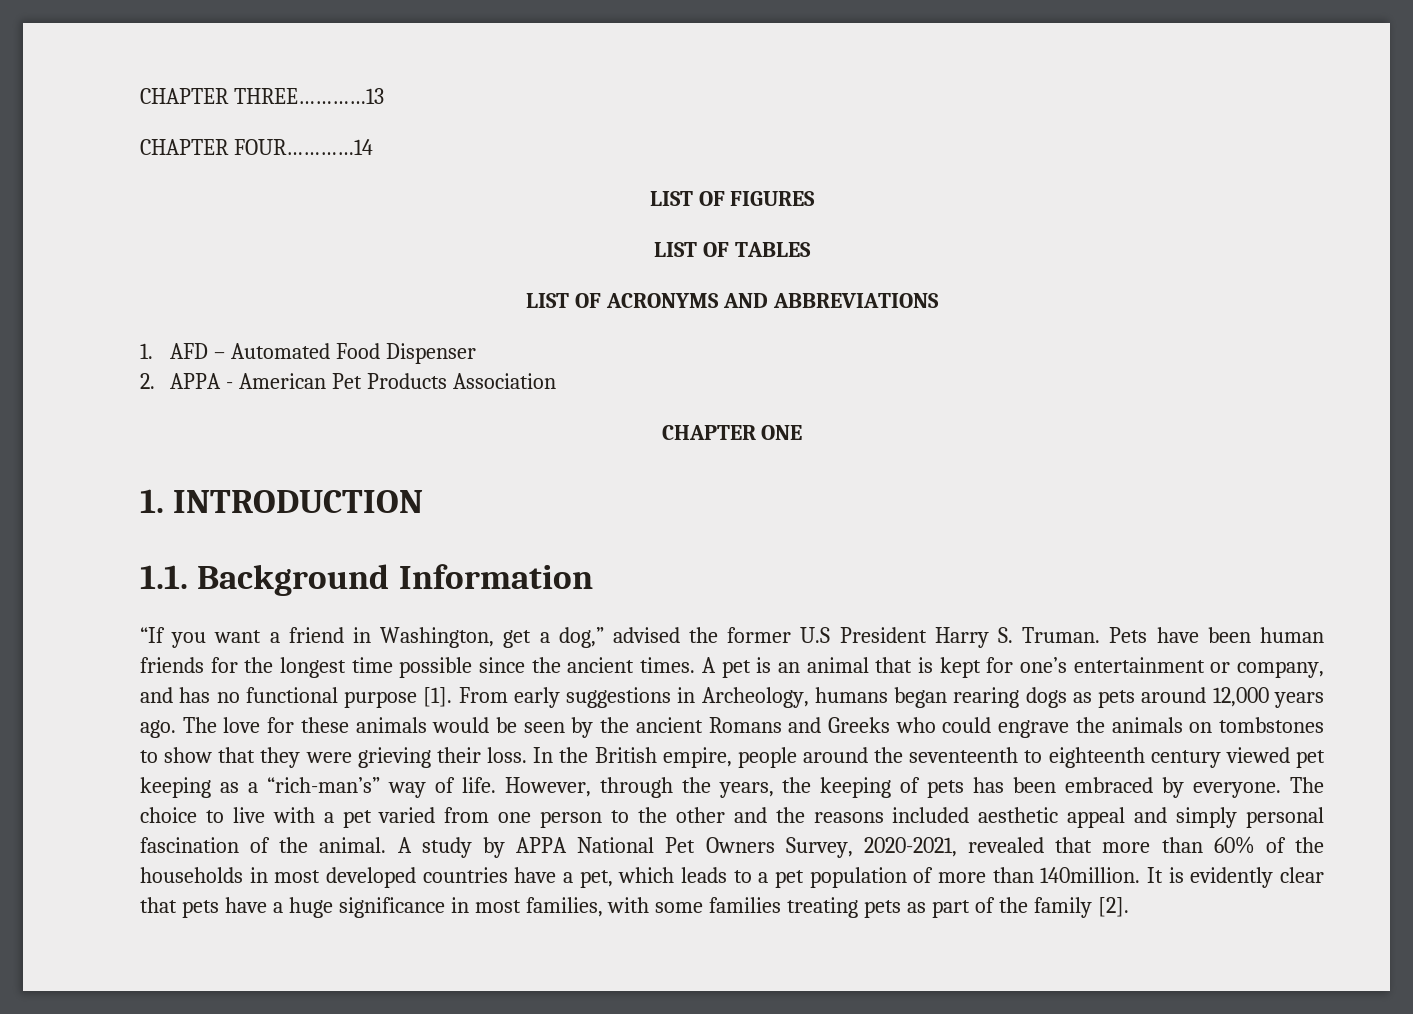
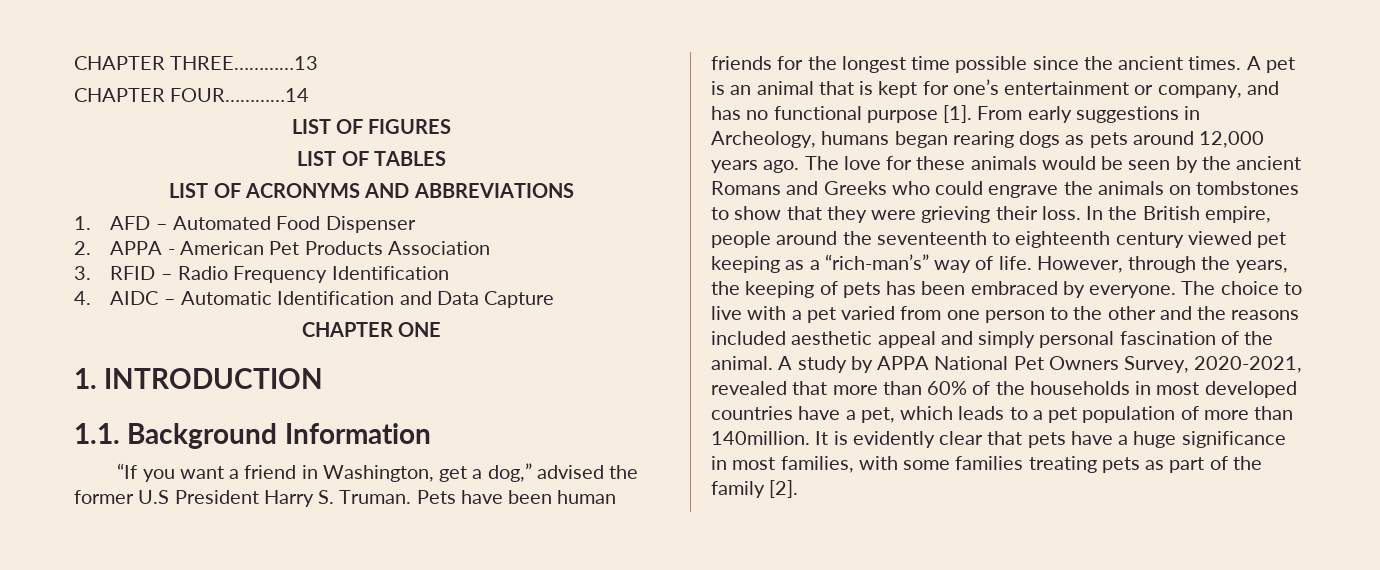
+ 3. RFID – Radio Frequency Identification
+ 4. AIDC – Automatic Identification and Data Capture

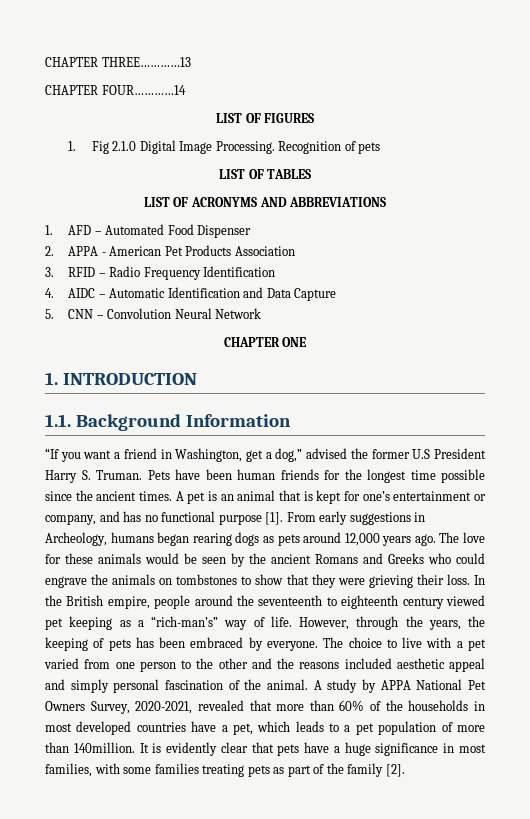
+ 1. Fig 2.1.0 Digital Image Processing. Recognition of pets
+ 5. CNN – Convolution Neural Network

